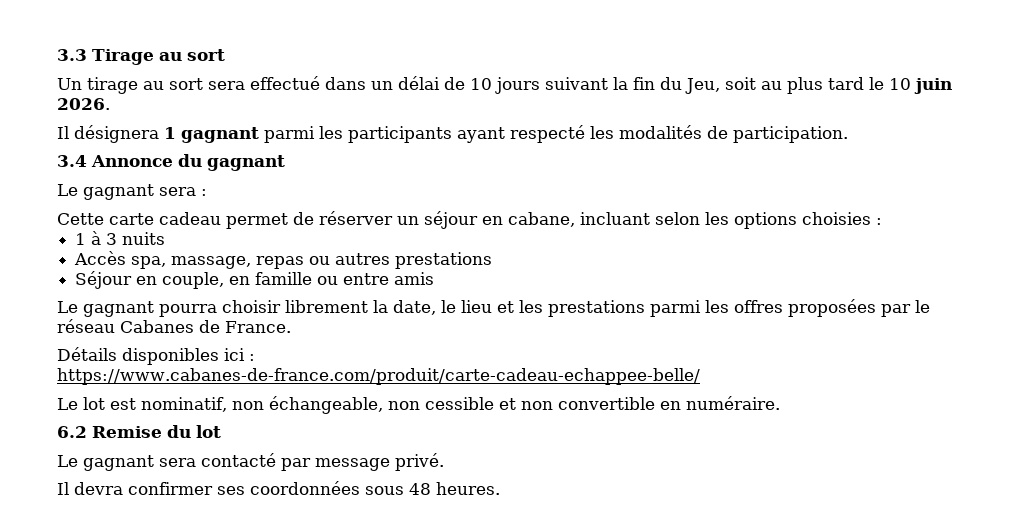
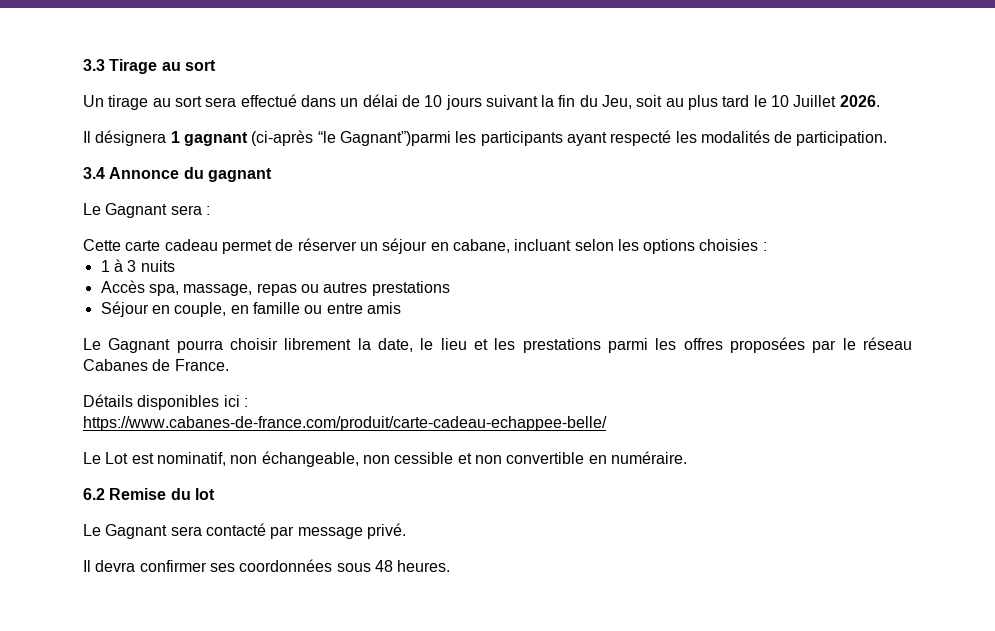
- Un tirage au sort sera effectué dans un délai de 10 jours suivant la fin du Jeu, soit au plus tard le 10 juin 2026.
+ Un tirage au sort sera effectué dans un délai de 10 jours suivant la fin du Jeu, soit au plus tard le 10 Juillet 2026.
- Il désignera 1 gagnant parmi les participants ayant respecté les modalités de participation.
+ Il désignera 1 gagnant (ci-après “le Gagnant”)parmi les participants ayant respecté les modalités de participation.
- Le gagnant sera :
+ Le Gagnant sera :
- Le gagnant pourra choisir librement la date, le lieu et les prestations parmi les offres proposées par le réseau Cabanes de France.
+ Le Gagnant pourra choisir librement la date, le lieu et les prestations parmi les offres proposées par le réseau Cabanes de France.
- Le lot est nominatif, non échangeable, non cessible et non convertible en numéraire.
+ Le Lot est nominatif, non échangeable, non cessible et non convertible en numéraire.
- Le gagnant sera contacté par message privé.
+ Le Gagnant sera contacté par message privé.

